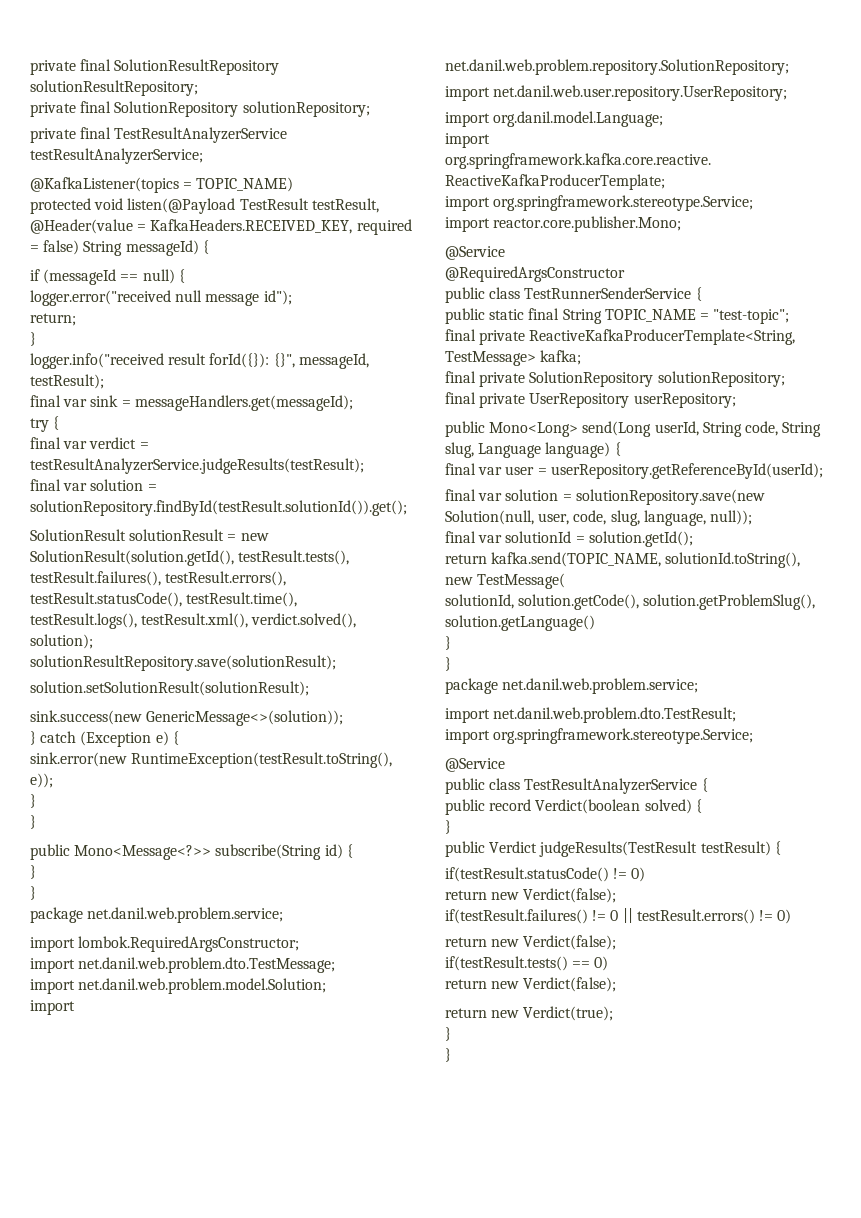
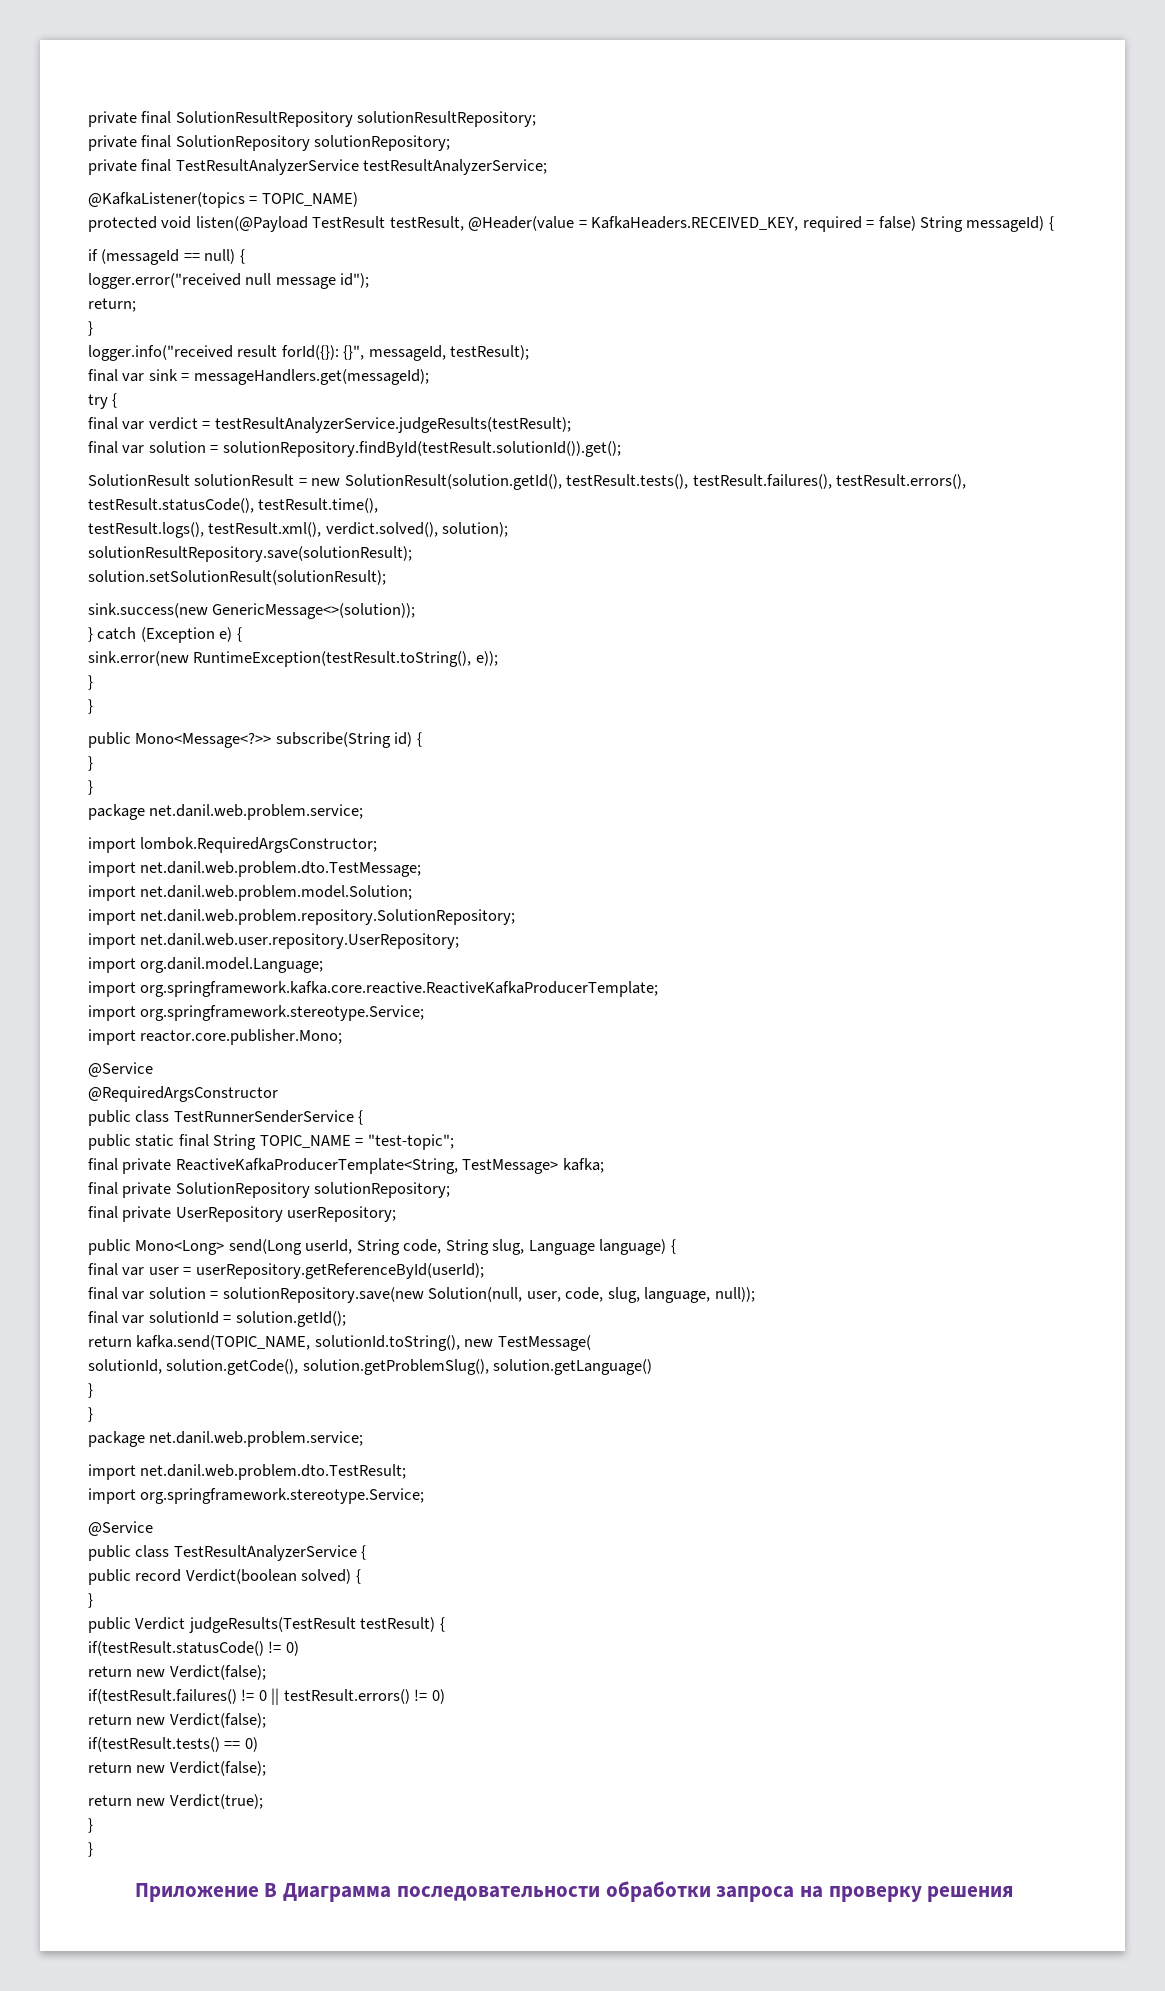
+ Приложение B Диаграмма последовательности обработки запроса на проверку решения

